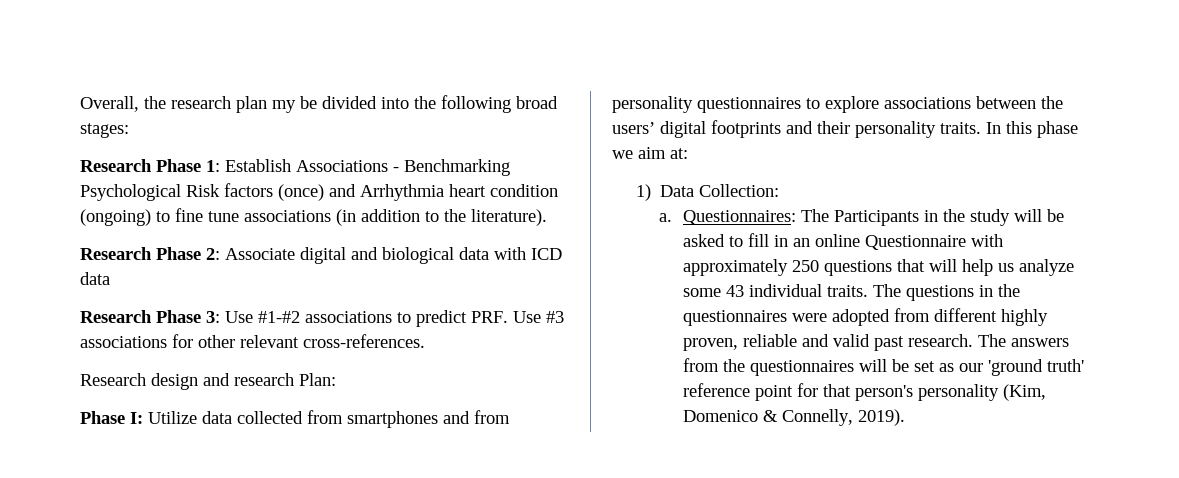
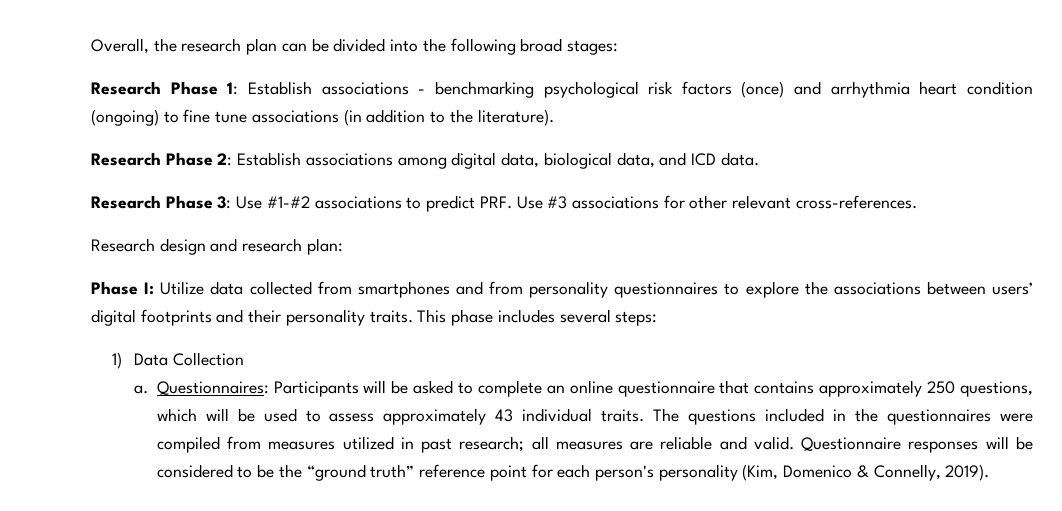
- Overall, the research plan my be divided into the following broad stages:
+ Overall, the research plan can be divided into the following broad stages:
- Research Phase 1: Establish Associations - Benchmarking Psychological Risk factors (once) and Arrhythmia heart condition (ongoing) to fine tune associations (in addition to the literature).
+ Research Phase 1: Establish associations - benchmarking psychological risk factors (once) and arrhythmia heart condition (ongoing) to fine tune associations (in addition to the literature).
- Research Phase 2: Associate digital and biological data with ICD data
+ Research Phase 2: Establish associations among digital data, biological data, and ICD data.
- Research design and research Plan:
+ Research design and research plan:
- Phase I: Utilize data collected from smartphones and from personality questionnaires to explore associations between the users’ digital footprints and their personality traits.
+ Phase I: Utilize data collected from smartphones and from personality questionnaires to explore the associations between users’ digital footprints and their personality traits.
- In this phase we aim at:
+ This phase includes several steps:
- 1) Data Collection:
+ 1) Data Collection
- Questionnaires: The Participants in the study will be asked to fill in an online Questionnaire with approximately 250 questions that will help us analyze some 43 individual traits.
+ Questionnaires: Participants will be asked to complete an online questionnaire that contains approximately 250 questions, which will be used to assess approximately 43 individual traits.
- The questions in the questionnaires were adopted from different highly proven, reliable and valid past research. The answers from the questionnaires will be set as our 'ground truth' reference point for that person's personality (Kim, Domenico & Connelly, 2019).
+ The questions included in the questionnaires were compiled from measures utilized in past research; all measures are reliable and valid. Questionnaire responses will be considered to be the “ground truth” reference point for each person's personality (Kim, Domenico & Connelly, 2019).

